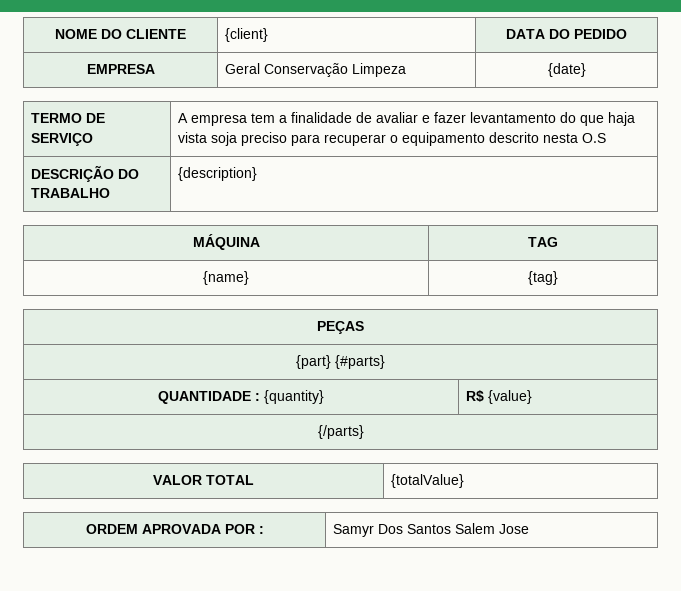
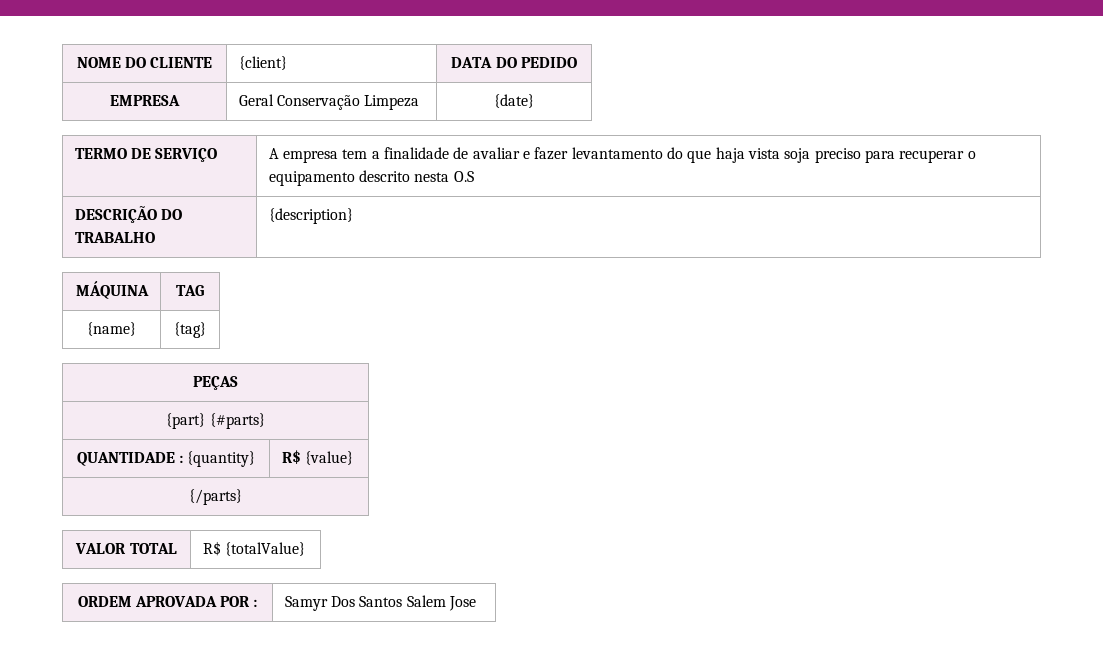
- VALOR TOTAL | {totalValue}
+ VALOR TOTAL | R$ {totalValue}

